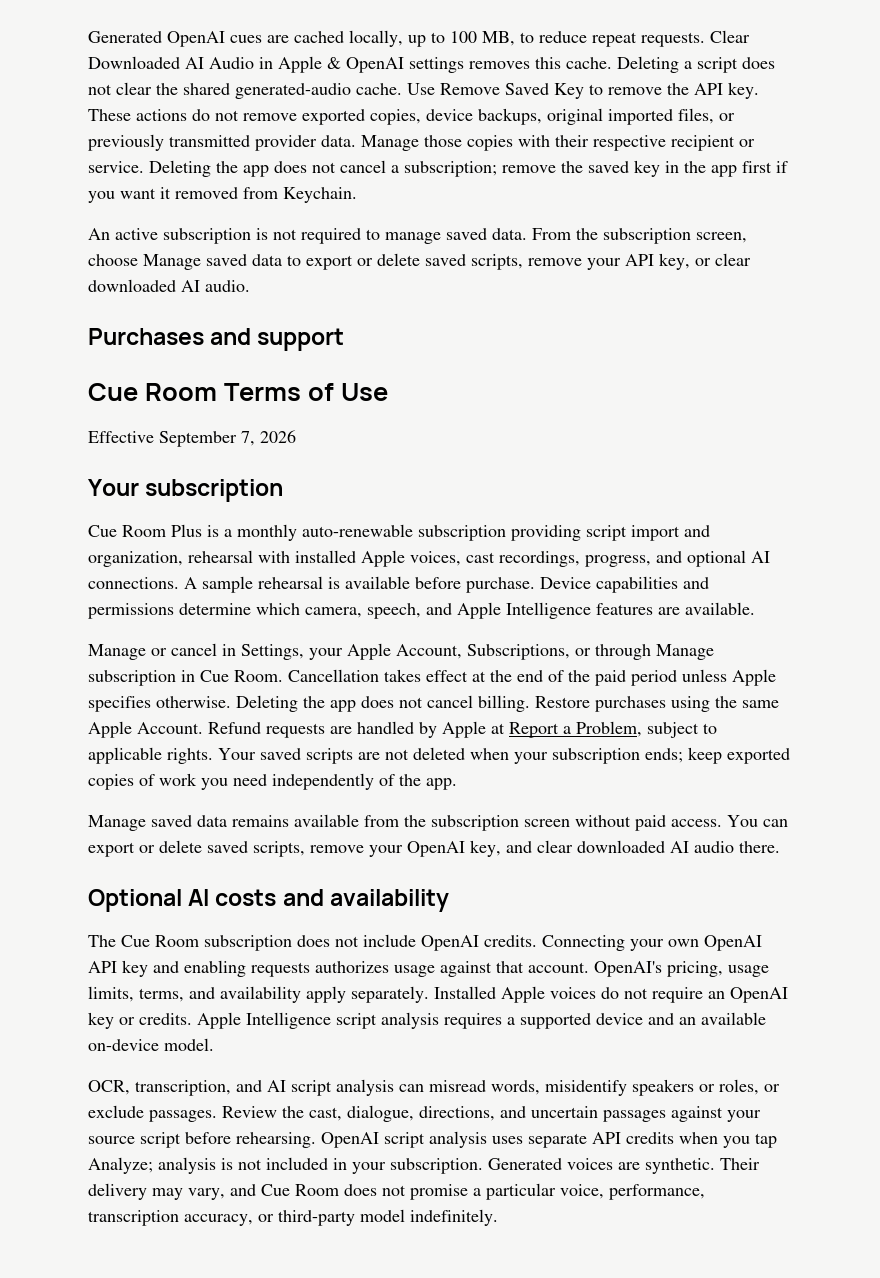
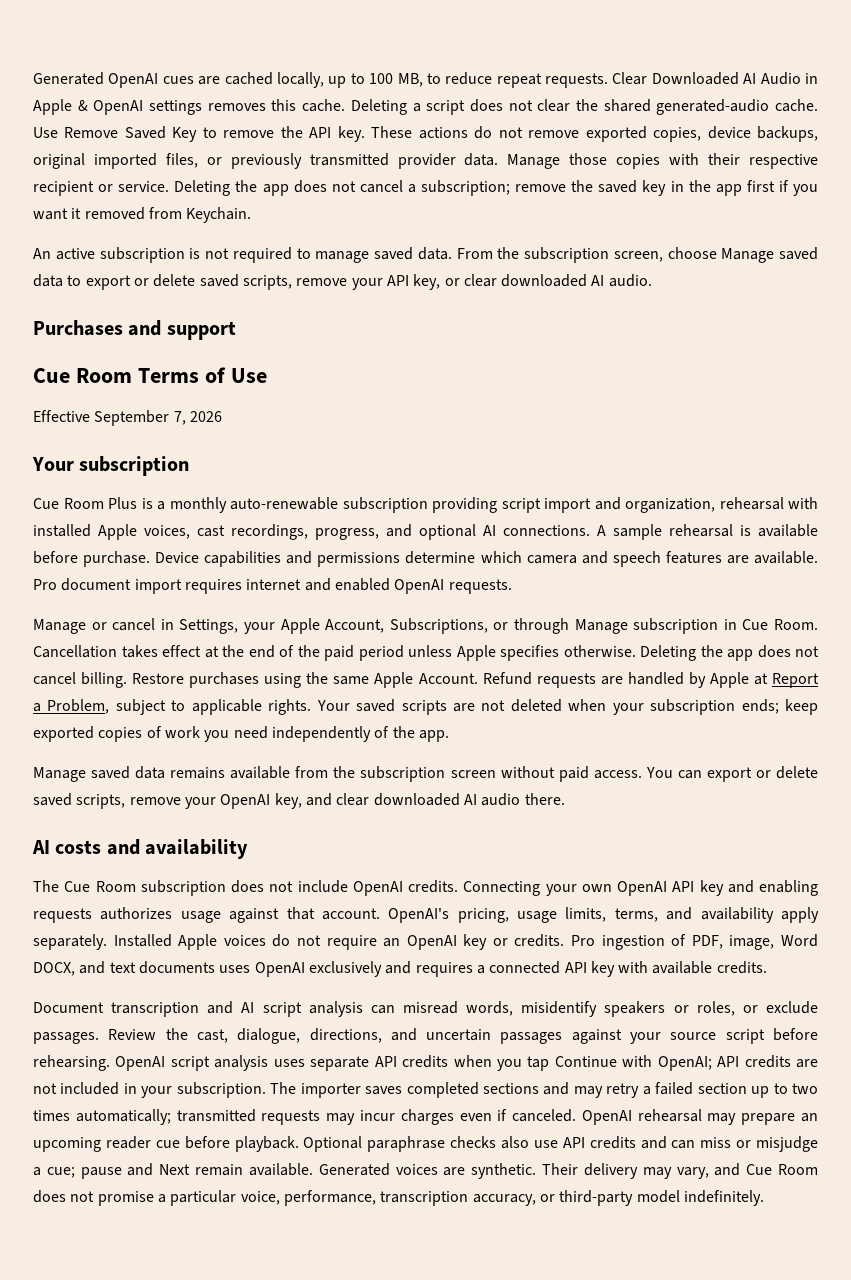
- Device capabilities and permissions determine which camera, speech, and Apple Intelligence features are available.
+ Device capabilities and permissions determine which camera and speech features are available. Pro document import requires internet and enabled OpenAI requests.
- Optional AI costs and availability
+ AI costs and availability
- Apple Intelligence script analysis requires a supported device and an available on-device model.
- OCR, transcription, and AI script analysis can misread words, misidentify speakers or roles, or exclude passages.
+ Pro ingestion of PDF, image, Word DOCX, and text documents uses OpenAI exclusively and requires a connected API key with available credits.
+ Document transcription and AI script analysis can misread words, misidentify speakers or roles, or exclude passages.
- OpenAI script analysis uses separate API credits when you tap Analyze; analysis is not included in your subscription.
+ OpenAI script analysis uses separate API credits when you tap Continue with OpenAI; API credits are not included in your subscription.
+ The importer saves completed sections and may retry a failed section up to two times automatically; transmitted requests may incur charges even if canceled. OpenAI rehearsal may prepare an upcoming reader cue before playback. Optional paraphrase checks also use API credits and can miss or misjudge a cue; pause and Next remain available.

